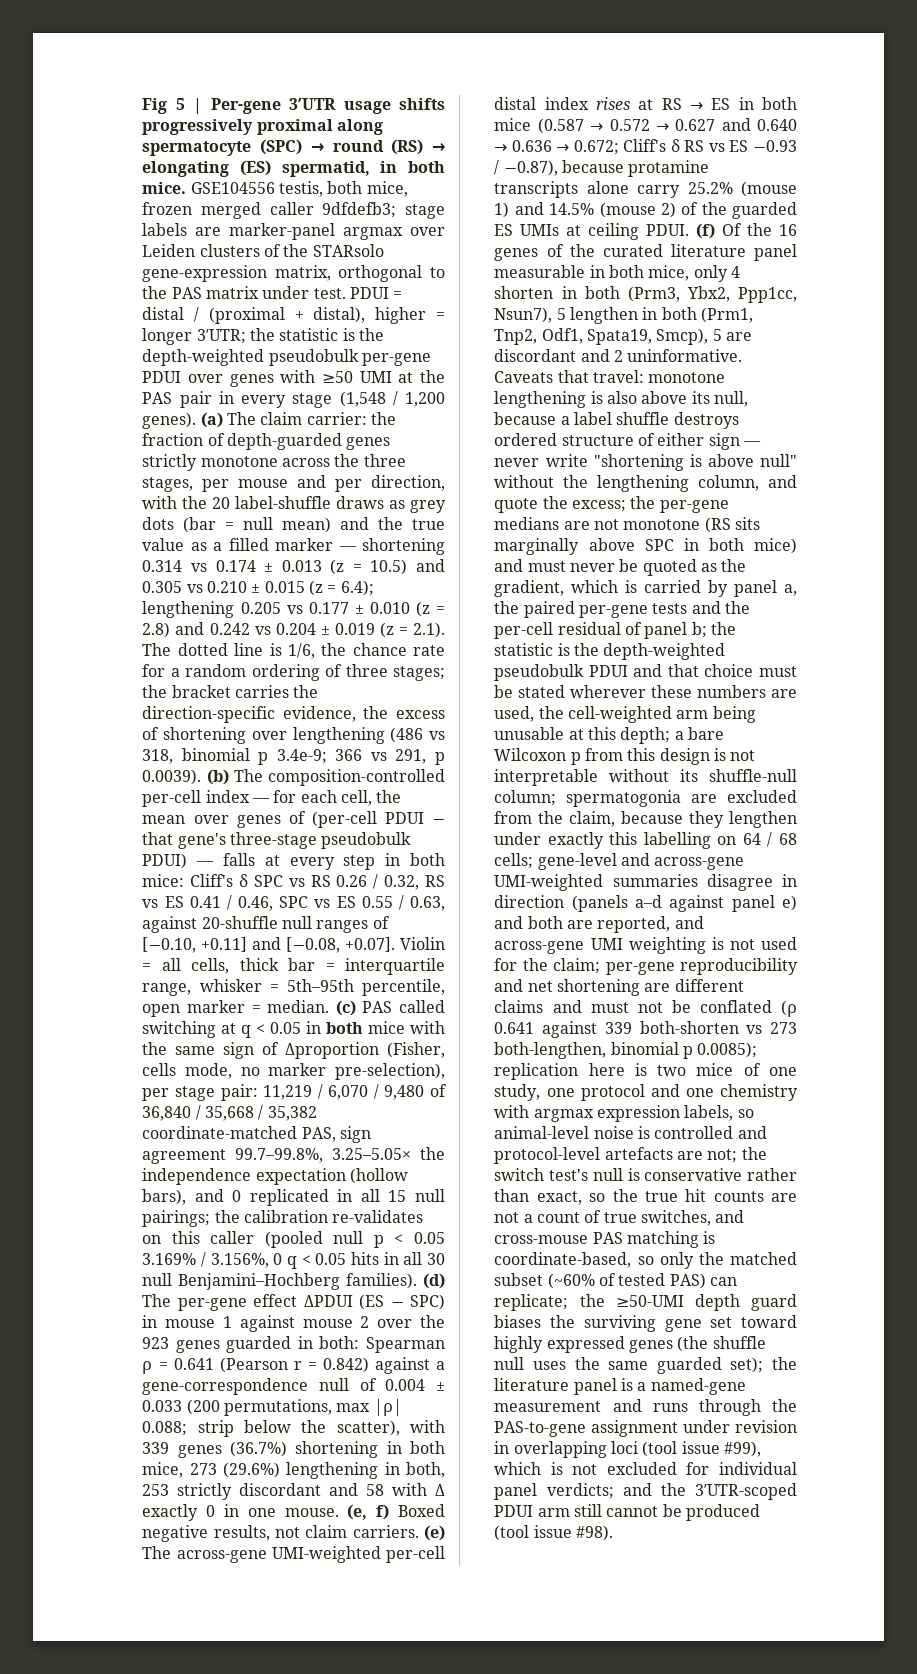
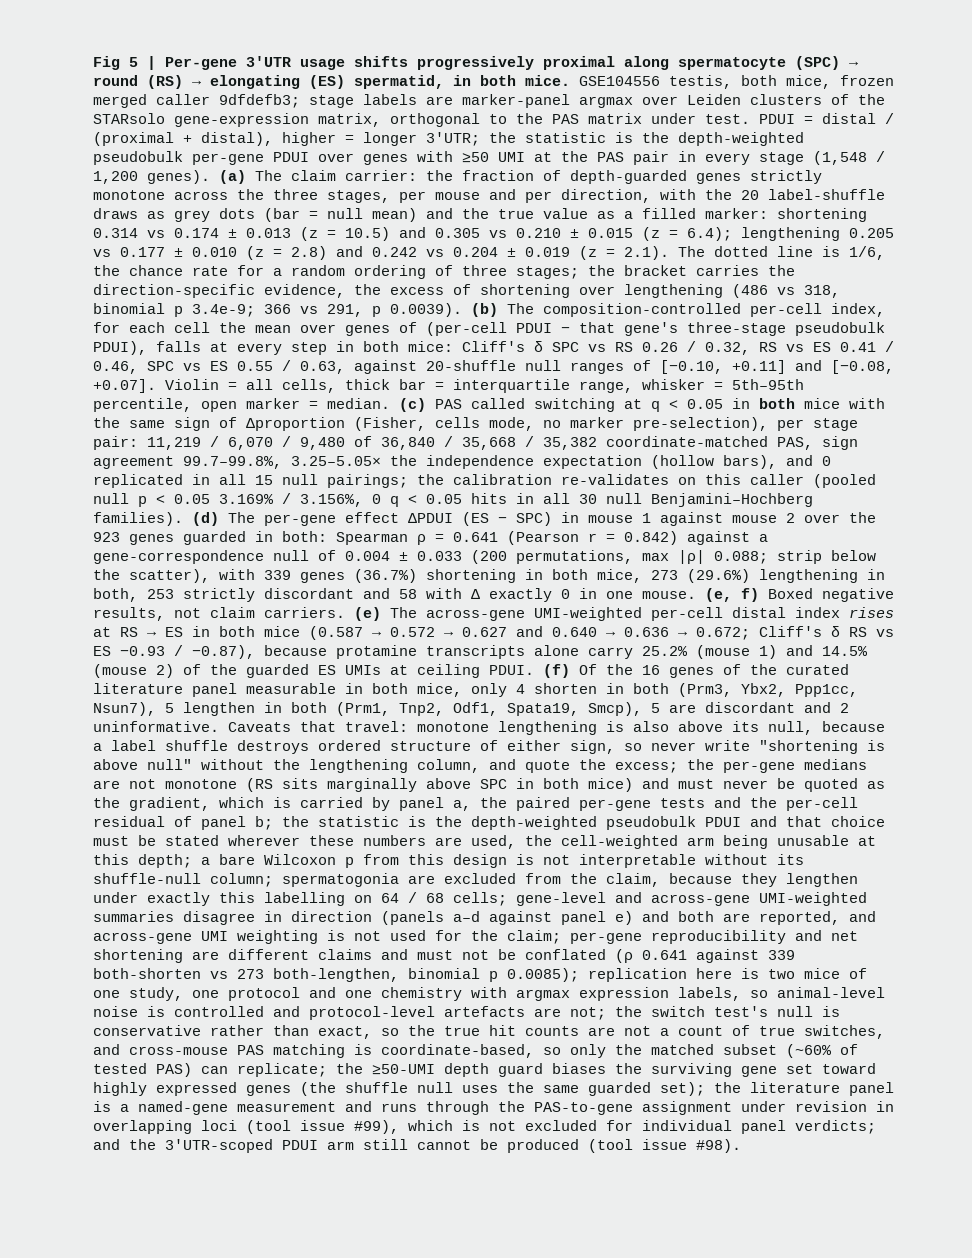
- the fraction of depth-guarded genes strictly monotone across the three stages, per mouse and per direction, with the 20 label-shuffle draws as grey dots (bar = null mean) and the true value as a filled marker — shortening 0.314 vs 0.174 ± 0.013 (z = 10.5) and 0.305 vs 0.210 ± 0.015 (z = 6.4);
+ the fraction of depth-guarded genes strictly monotone across the three stages, per mouse and per direction, with the 20 label-shuffle draws as grey dots (bar = null mean) and the true value as a filled marker: shortening 0.314 vs 0.174 ± 0.013 (z = 10.5) and 0.305 vs 0.210 ± 0.015 (z = 6.4);
- 366 vs 291, p 0.0039). (b) The composition-controlled per-cell index — for each cell, the mean over genes of (per-cell PDUI − that gene's three-stage pseudobulk PDUI) — falls at every step in both mice:
+ 366 vs 291, p 0.0039). (b) The composition-controlled per-cell index, for each cell the mean over genes of (per-cell PDUI − that gene's three-stage pseudobulk PDUI), falls at every step in both mice:
- monotone lengthening is also above its null, because a label shuffle destroys ordered structure of either sign — never write "shortening is above null" without the lengthening column, and quote the excess;
+ monotone lengthening is also above its null, because a label shuffle destroys ordered structure of either sign, so never write "shortening is above null" without the lengthening column, and quote the excess;

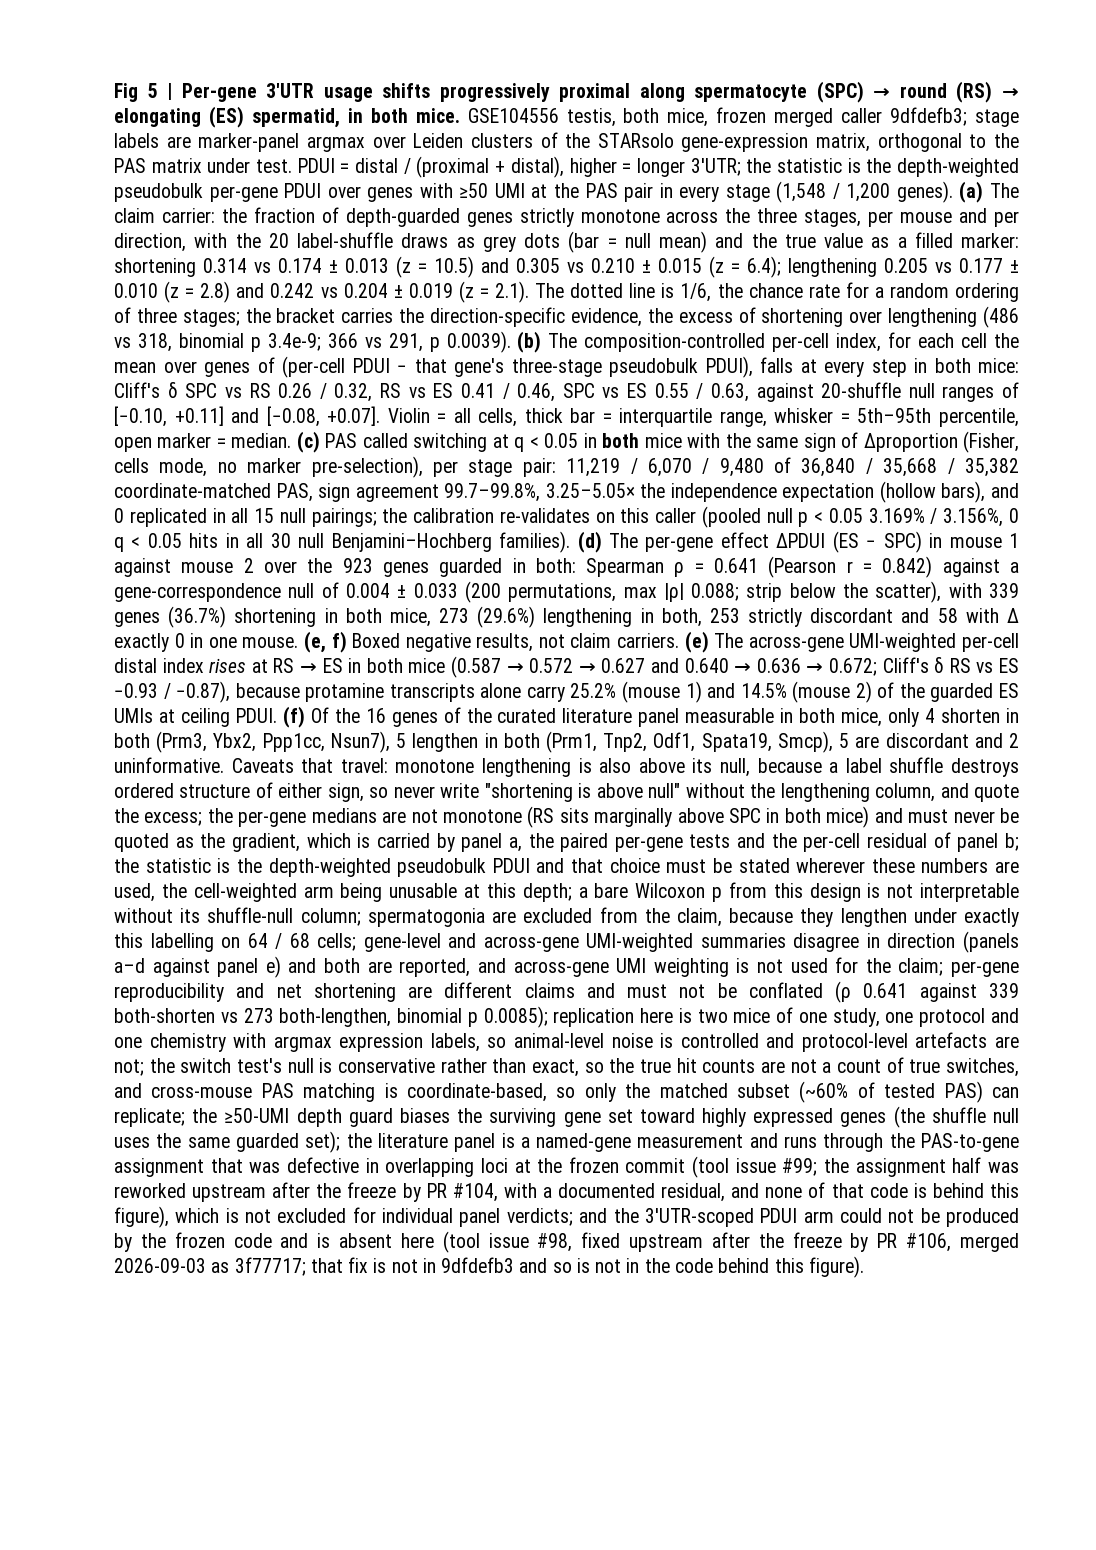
- the literature panel is a named-gene measurement and runs through the PAS-to-gene assignment under revision in overlapping loci (tool issue #99), which is not excluded for individual panel verdicts;
+ the literature panel is a named-gene measurement and runs through the PAS-to-gene assignment that was defective in overlapping loci at the frozen commit (tool issue #99; the assignment half was reworked upstream after the freeze by PR #104, with a documented residual, and none of that code is behind this figure), which is not excluded for individual panel verdicts;
- and the 3′UTR-scoped PDUI arm still cannot be produced (tool issue #98).
+ and the 3′UTR-scoped PDUI arm could not be produced by the frozen code and is absent here (tool issue #98, fixed upstream after the freeze by PR #106, merged 2026-09-03 as 3f77717; that fix is not in 9dfdefb3 and so is not in the code behind this figure).

